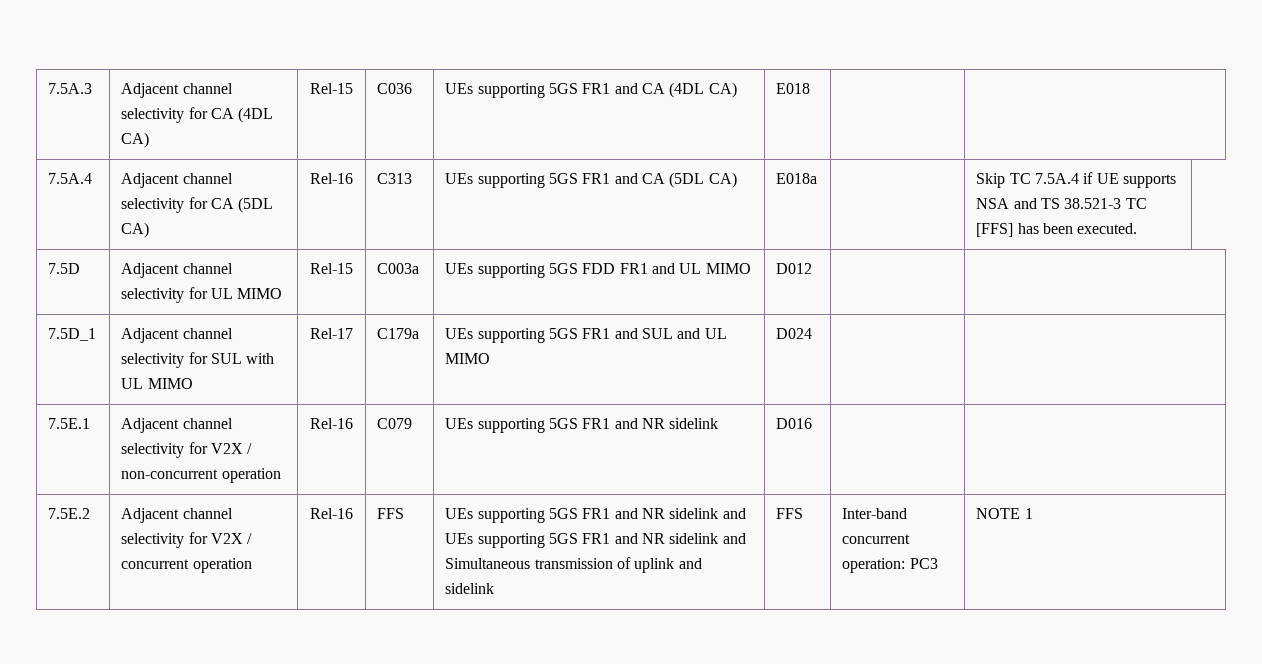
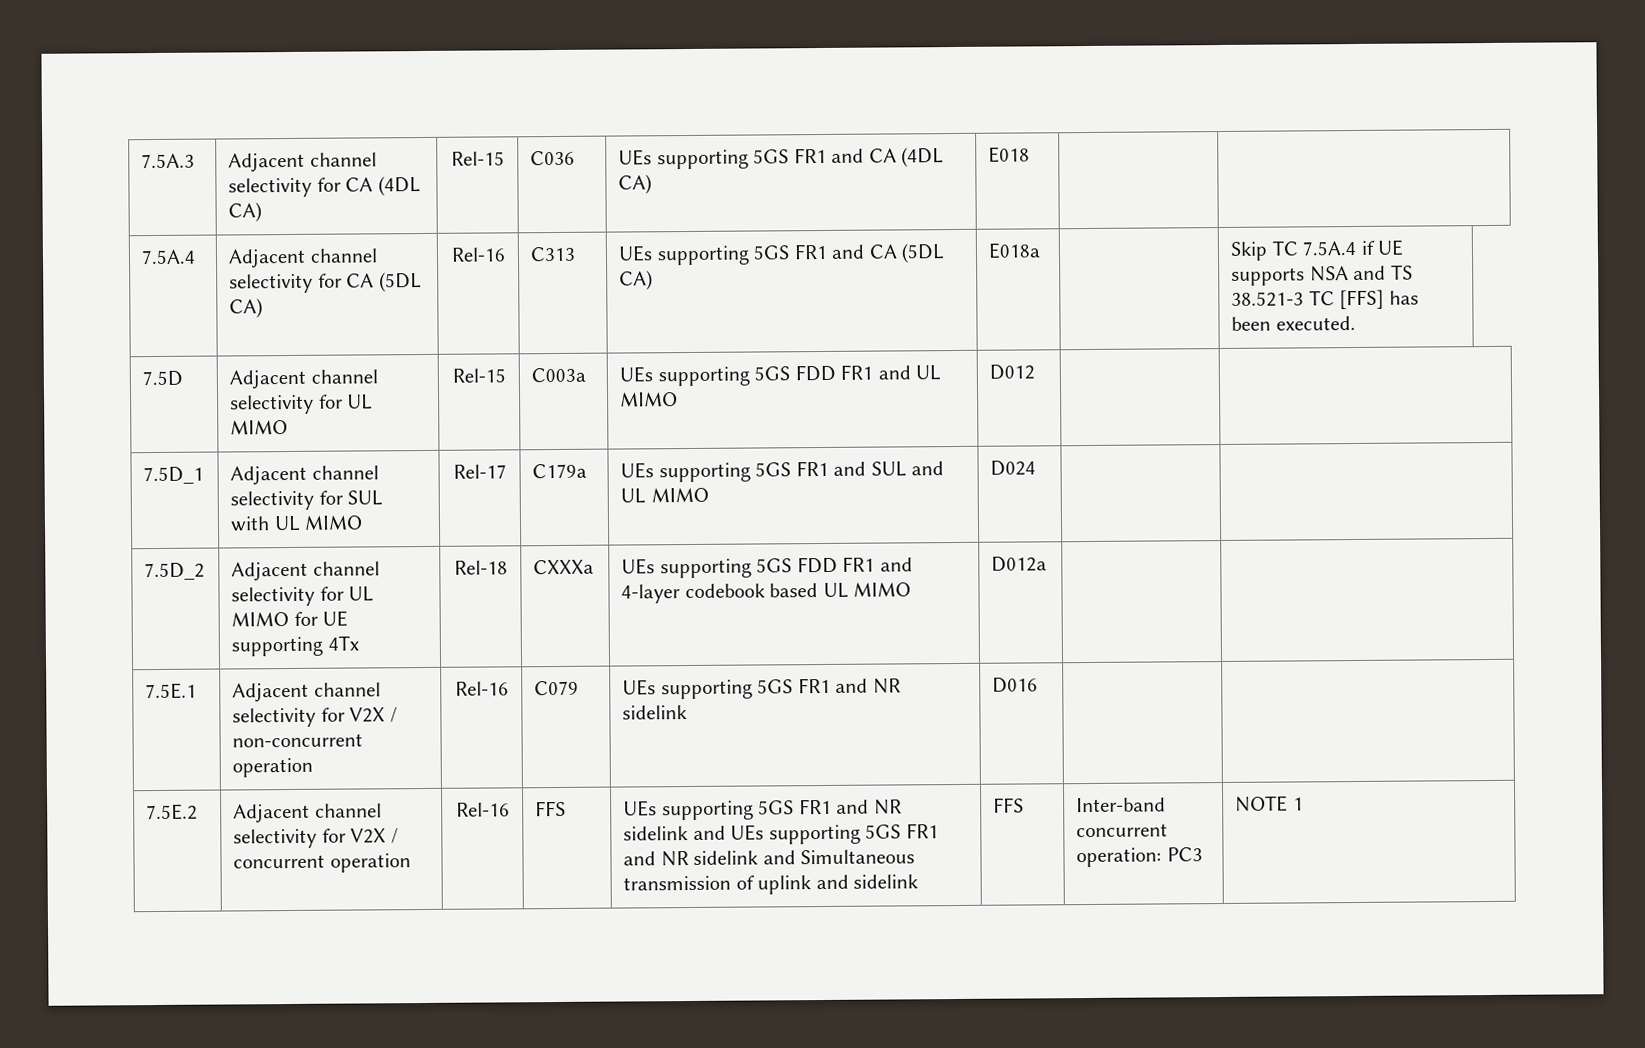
+ 7.5D_2 | Adjacent channel selectivity for UL MIMO for UE supporting 4Tx | Rel-18 | CXXXa | UEs supporting 5GS FDD FR1 and 4-layer codebook based UL MIMO | D012a | |

